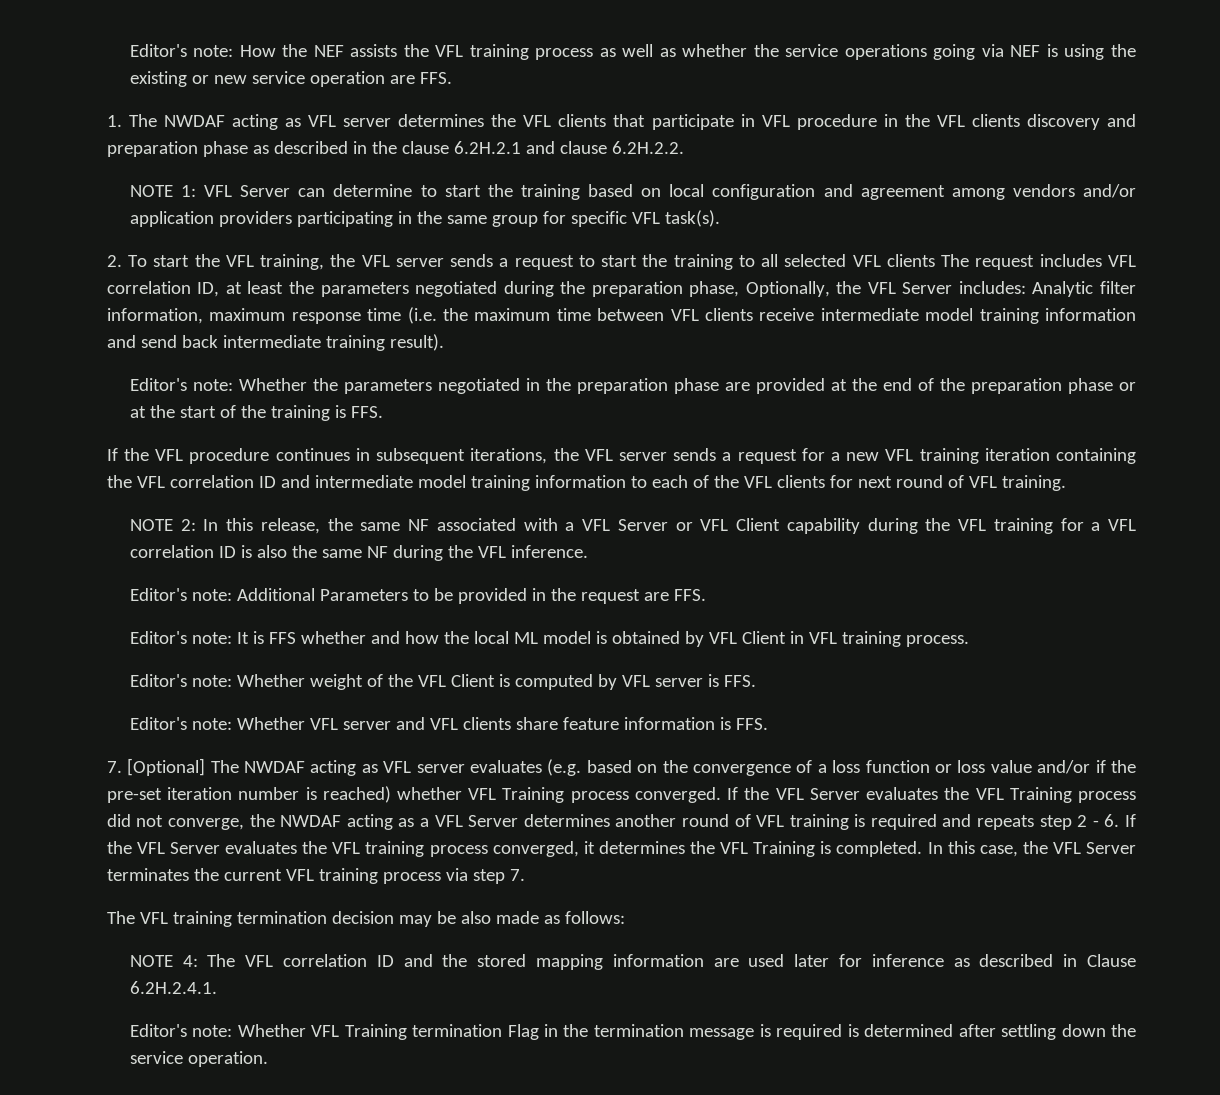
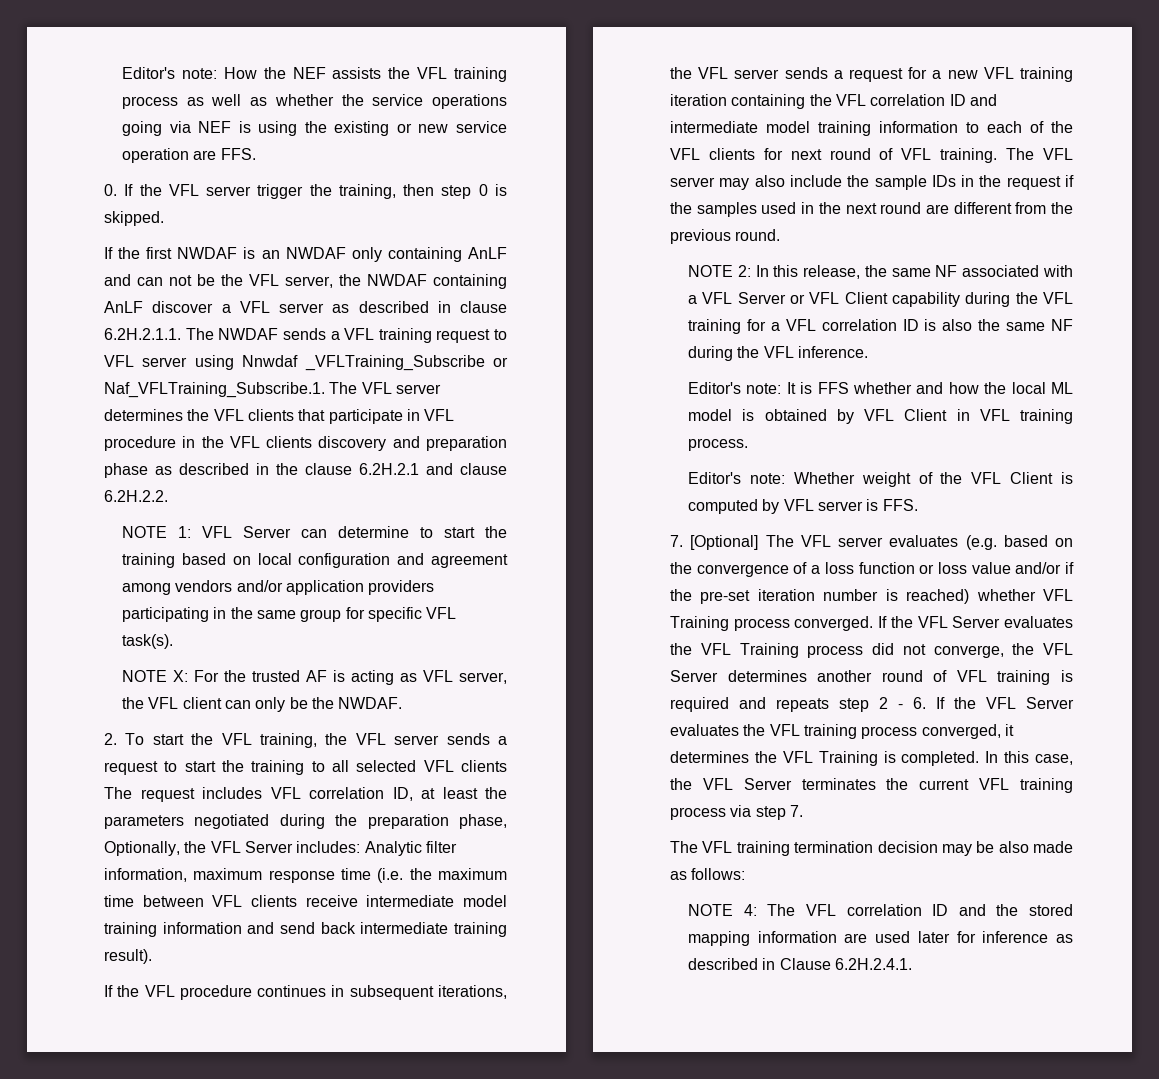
- 1. The NWDAF acting as VFL server determines the VFL clients that participate in VFL procedure in the VFL clients discovery and preparation phase as described in the clause 6.2H.2.1 and clause 6.2H.2.2.
+ 0. If the VFL server trigger the training, then step 0 is skipped.
+ If the first NWDAF is an NWDAF only containing AnLF and can not be the VFL server, the NWDAF containing AnLF discover a VFL server as described in clause 6.2H.2.1.1. The NWDAF sends a VFL training request to VFL server using Nnwdaf _VFLTraining_Subscribe or Naf_VFLTraining_Subscribe.1. The VFL server determines the VFL clients that participate in VFL procedure in the VFL clients discovery and preparation phase as described in the clause 6.2H.2.1 and clause 6.2H.2.2.
+ NOTE X: For the trusted AF is acting as VFL server, the VFL client can only be the NWDAF.
- Editor's note: Whether the parameters negotiated in the preparation phase are provided at the end of the preparation phase or at the start of the training is FFS.
+ The VFL server may also include the sample IDs in the request if the samples used in the next round are different from the previous round.
- Editor's note: Additional Parameters to be provided in the request are FFS.
- Editor's note: Whether VFL server and VFL clients share feature information is FFS.
- 7. [Optional] The NWDAF acting as VFL server evaluates (e.g. based on the convergence of a loss function or loss value and/or if the pre-set iteration number is reached) whether VFL Training process converged.
+ 7. [Optional] The VFL server evaluates (e.g. based on the convergence of a loss function or loss value and/or if the pre-set iteration number is reached) whether VFL Training process converged.
- If the VFL Server evaluates the VFL Training process did not converge, the NWDAF acting as a VFL Server determines another round of VFL training is required and repeats step 2 - 6. If the VFL Server evaluates the VFL training process converged, it determines the VFL Training is completed.
+ If the VFL Server evaluates the VFL Training process did not converge, the VFL Server determines another round of VFL training is required and repeats step 2 - 6. If the VFL Server evaluates the VFL training process converged, it determines the VFL Training is completed.
- Editor's note: Whether VFL Training termination Flag in the termination message is required is determined after settling down the service operation.

